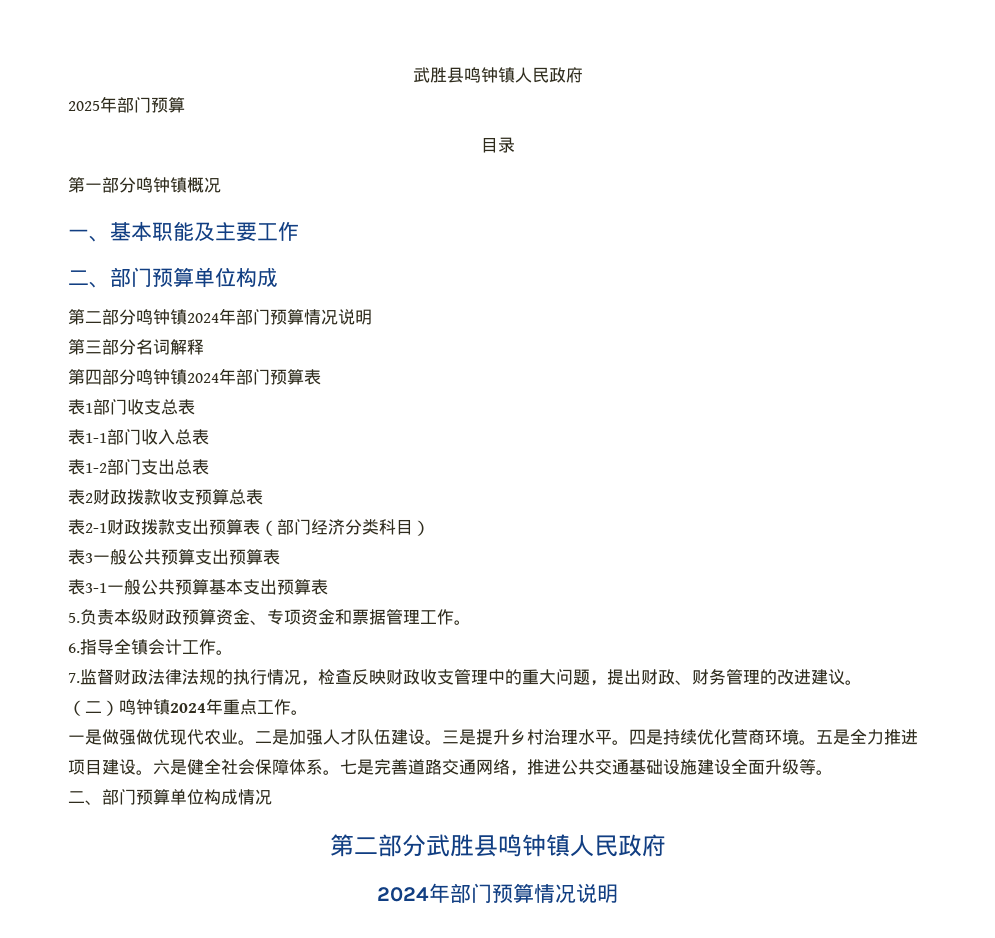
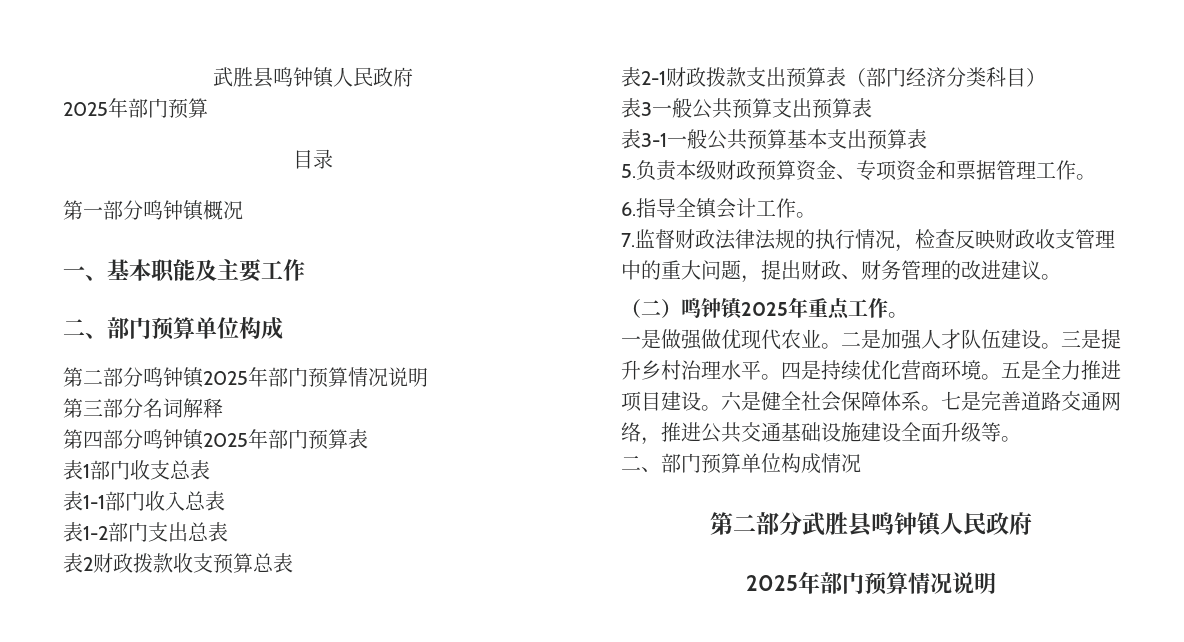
- 第二部分鸣钟镇2024年部门预算情况说明
+ 第二部分鸣钟镇2025年部门预算情况说明
- 第四部分鸣钟镇2024年部门预算表
+ 第四部分鸣钟镇2025年部门预算表
- （二）鸣钟镇2024年重点工作。
+ （二）鸣钟镇2025年重点工作。
  第二部分武胜县鸣钟镇人民政府
- 2024年部门预算情况说明
+ 2025年部门预算情况说明

